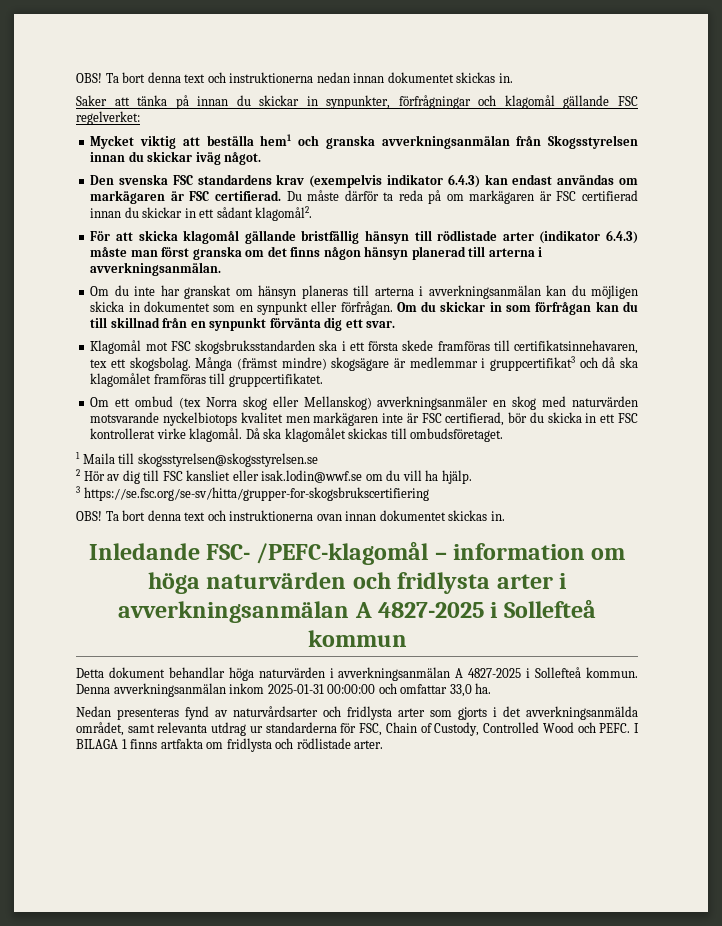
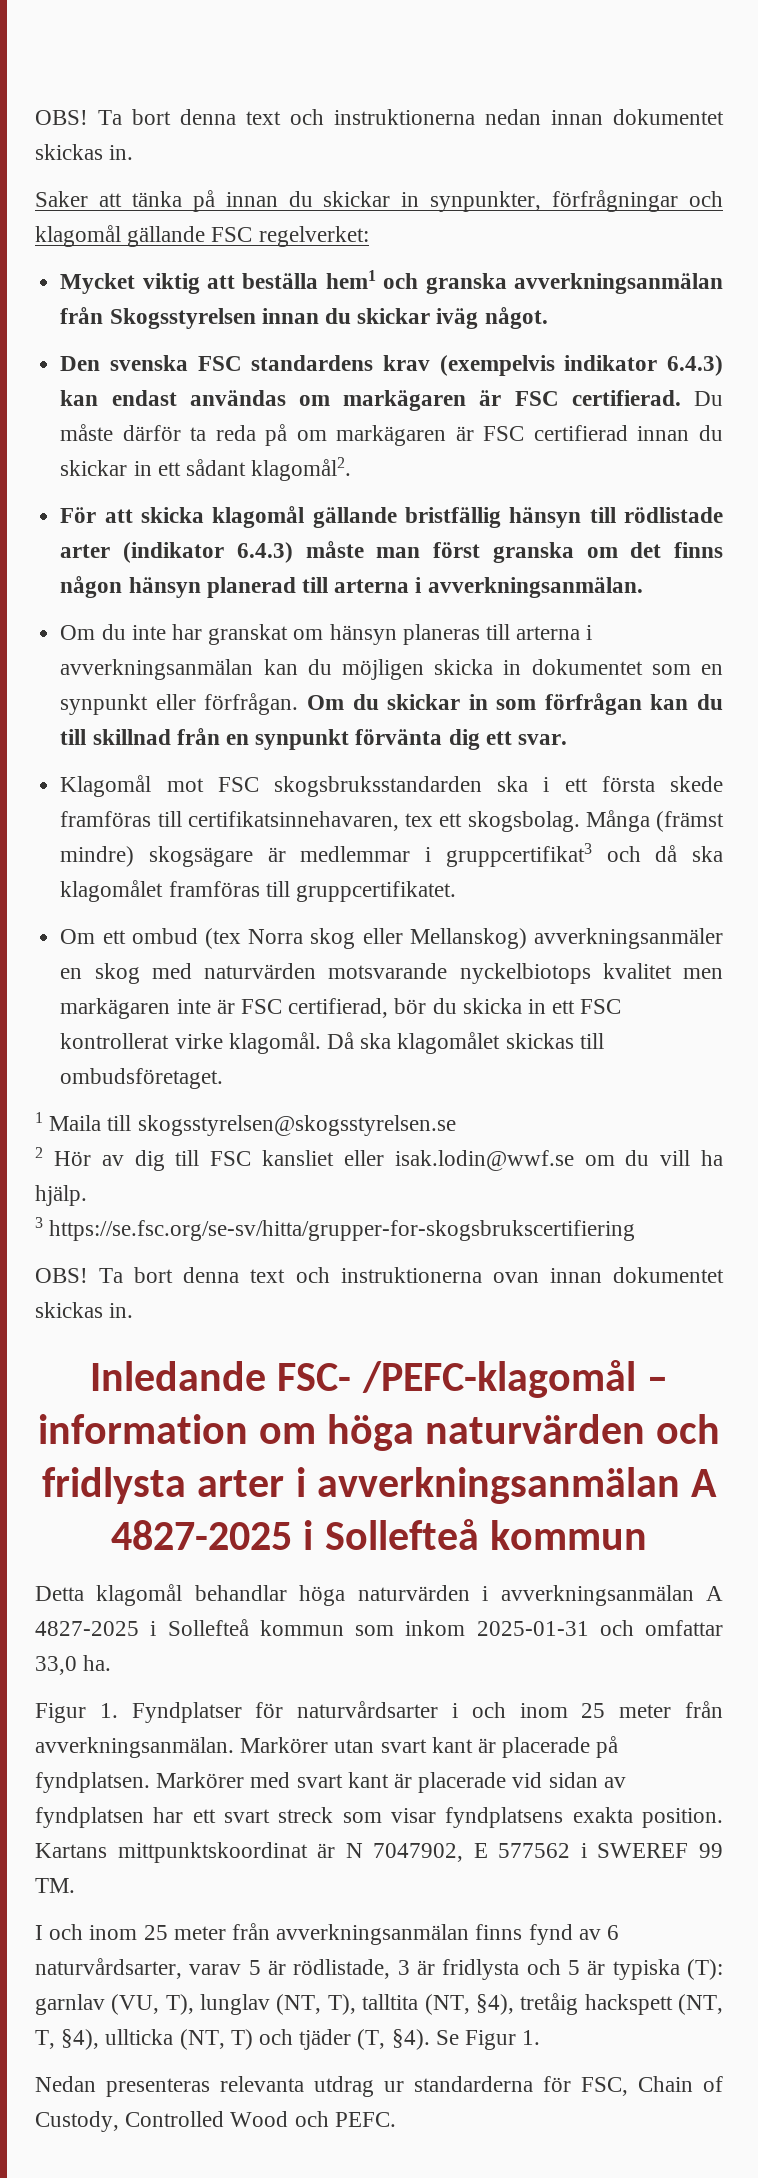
- Detta dokument behandlar höga naturvärden i avverkningsanmälan A 4827-2025 i Sollefteå kommun. Denna avverkningsanmälan inkom 2025-01-31 00:00:00 och omfattar 33,0 ha.
+ Detta klagomål behandlar höga naturvärden i avverkningsanmälan A 4827-2025 i Sollefteå kommun som inkom 2025-01-31 och omfattar 33,0 ha.
- Nedan presenteras fynd av naturvårdsarter och fridlysta arter som gjorts i det avverkningsanmälda området, samt relevanta utdrag ur standarderna för FSC, Chain of Custody, Controlled Wood och PEFC. I BILAGA 1 finns artfakta om fridlysta och rödlistade arter.
+ Figur 1. Fyndplatser för naturvårdsarter i och inom 25 meter från avverkningsanmälan. Markörer utan svart kant är placerade på fyndplatsen. Markörer med svart kant är placerade vid sidan av fyndplatsen har ett svart streck som visar fyndplatsens exakta position. Kartans mittpunktskoordinat är N 7047902, E 577562 i SWEREF 99 TM.
+ I och inom 25 meter från avverkningsanmälan finns fynd av 6 naturvårdsarter, varav 5 är rödlistade, 3 är fridlysta och 5 är typiska (T): garnlav (VU, T), lunglav (NT, T), talltita (NT, §4), tretåig hackspett (NT, T, §4), ullticka (NT, T) och tjäder (T, §4). Se Figur 1.
+ Nedan presenteras relevanta utdrag ur standarderna för FSC, Chain of Custody, Controlled Wood och PEFC.

